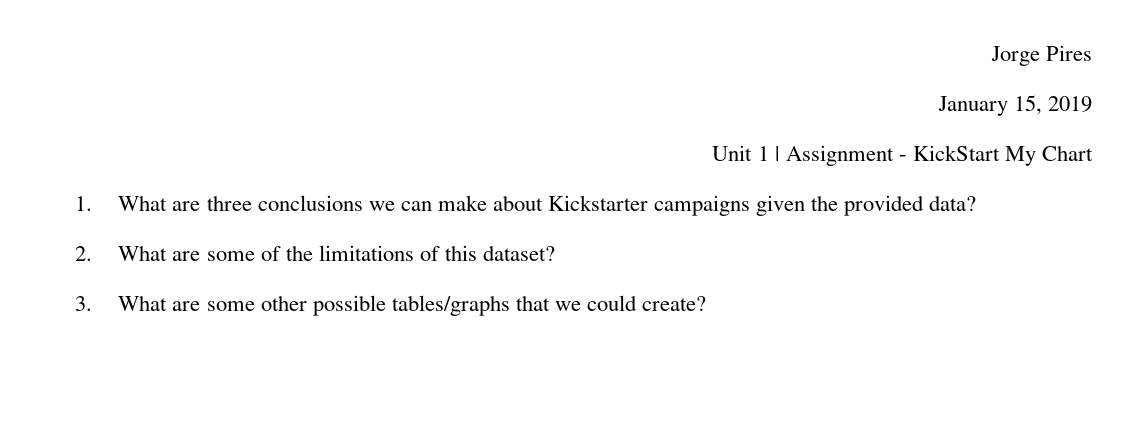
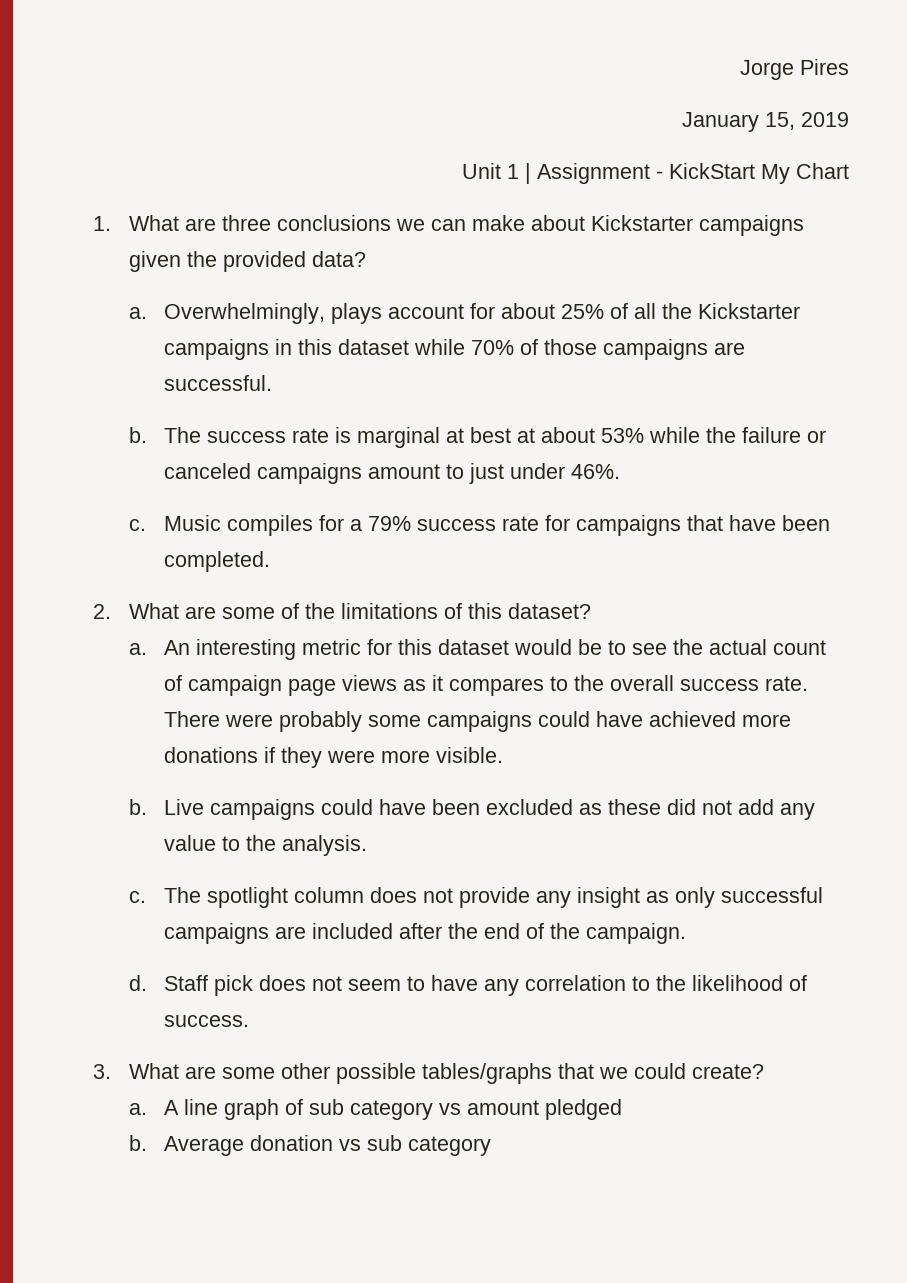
+ a. Overwhelmingly, plays account for about 25% of all the Kickstarter campaigns in this dataset while 70% of those campaigns are successful.
+ b. The success rate is marginal at best at about 53% while the failure or canceled campaigns amount to just under 46%.
+ c. Music compiles for a 79% success rate for campaigns that have been completed.
+ a. An interesting metric for this dataset would be to see the actual count of campaign page views as it compares to the overall success rate. There were probably some campaigns could have achieved more donations if they were more visible.
+ b. Live campaigns could have been excluded as these did not add any value to the analysis.
+ c. The spotlight column does not provide any insight as only successful campaigns are included after the end of the campaign.
+ d. Staff pick does not seem to have any correlation to the likelihood of success.
+ a. A line graph of sub category vs amount pledged
+ b. Average donation vs sub category

